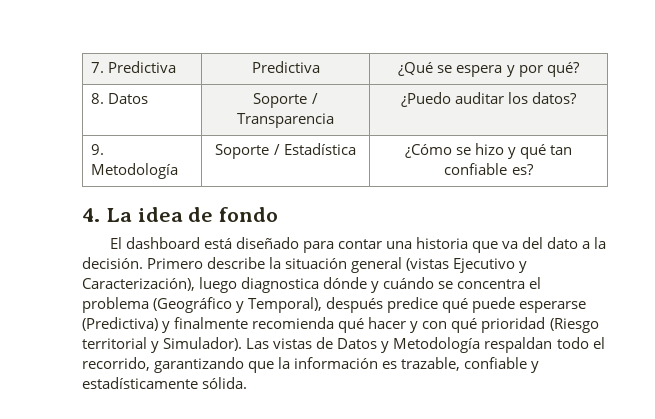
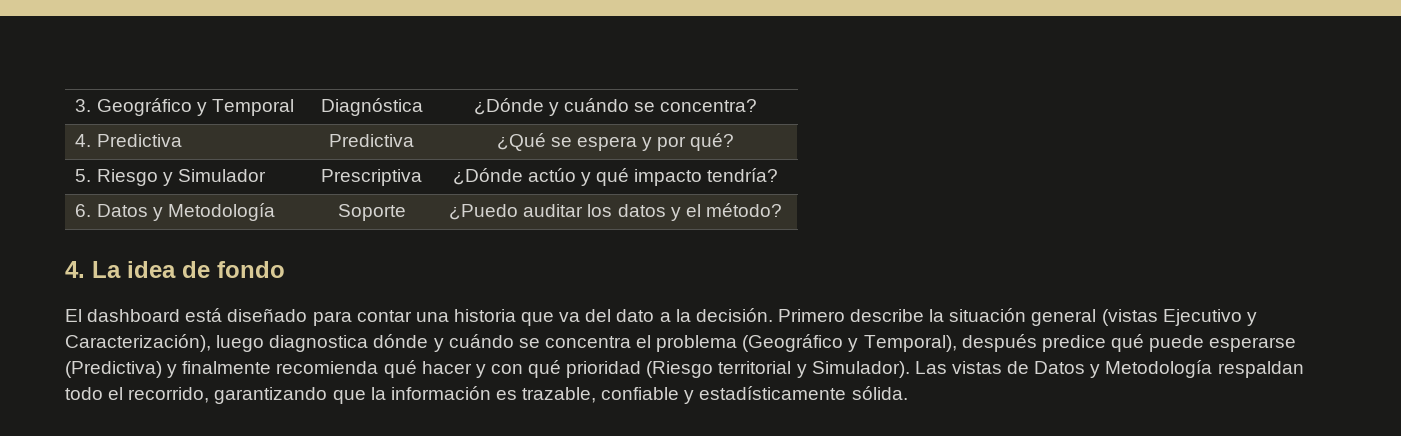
- 7. Predictiva | Predictiva | ¿Qué se espera y por qué?
+ 3. Geográfico y Temporal | Diagnóstica | ¿Dónde y cuándo se concentra?
+ 4. Predictiva | Predictiva | ¿Qué se espera y por qué?
- 8. Datos | Soporte / Transparencia | ¿Puedo auditar los datos?
- 9. Metodología | Soporte / Estadística | ¿Cómo se hizo y qué tan confiable es?
+ 5. Riesgo y Simulador | Prescriptiva | ¿Dónde actúo y qué impacto tendría?
+ 6. Datos y Metodología | Soporte | ¿Puedo auditar los datos y el método?

